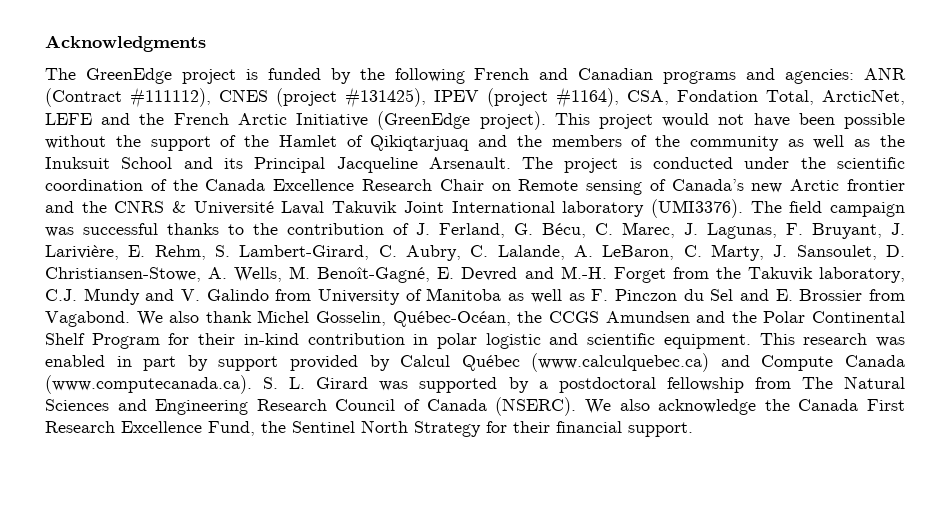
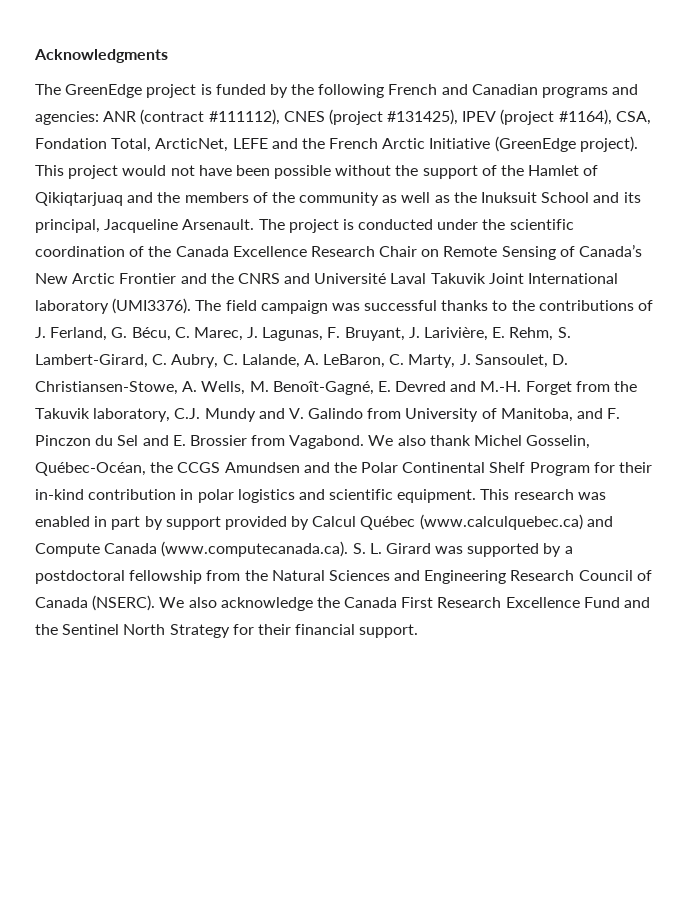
- The GreenEdge project is funded by the following French and Canadian programs and agencies: ANR (Contract #111112), CNES (project #131425), IPEV (project #1164), CSA, Fondation Total, ArcticNet, LEFE and the French Arctic Initiative (GreenEdge project).
+ The GreenEdge project is funded by the following French and Canadian programs and agencies: ANR (contract #111112), CNES (project #131425), IPEV (project #1164), CSA, Fondation Total, ArcticNet, LEFE and the French Arctic Initiative (GreenEdge project).
- This project would not have been possible without the support of the Hamlet of Qikiqtarjuaq and the members of the community as well as the Inuksuit School and its Principal Jacqueline Arsenault.
+ This project would not have been possible without the support of the Hamlet of Qikiqtarjuaq and the members of the community as well as the Inuksuit School and its principal, Jacqueline Arsenault.
- The project is conducted under the scientific coordination of the Canada Excellence Research Chair on Remote sensing of Canada’s new Arctic frontier and the CNRS & Université Laval Takuvik Joint International laboratory (UMI3376).
+ The project is conducted under the scientific coordination of the Canada Excellence Research Chair on Remote Sensing of Canada’s New Arctic Frontier and the CNRS and Université Laval Takuvik Joint International laboratory (UMI3376).
- The field campaign was successful thanks to the contribution of J. Ferland, G. Bécu, C. Marec, J. Lagunas, F. Bruyant, J. Larivière, E. Rehm, S. Lambert-Girard, C. Aubry, C. Lalande, A. LeBaron, C. Marty, J. Sansoulet, D. Christiansen-Stowe, A. Wells, M. Benoît-Gagné, E. Devred and M.-H. Forget from the Takuvik laboratory, C.J. Mundy and V. Galindo from University of Manitoba as well as F. Pinczon du Sel and E. Brossier from Vagabond.
+ The field campaign was successful thanks to the contributions of J. Ferland, G. Bécu, C. Marec, J. Lagunas, F. Bruyant, J. Larivière, E. Rehm, S. Lambert-Girard, C. Aubry, C. Lalande, A. LeBaron, C. Marty, J. Sansoulet, D. Christiansen-Stowe, A. Wells, M. Benoît-Gagné, E. Devred and M.-H. Forget from the Takuvik laboratory, C.J. Mundy and V. Galindo from University of Manitoba, and F. Pinczon du Sel and E. Brossier from Vagabond.
- We also thank Michel Gosselin, Québec-Océan, the CCGS Amundsen and the Polar Continental Shelf Program for their in-kind contribution in polar logistic and scientific equipment.
+ We also thank Michel Gosselin, Québec-Océan, the CCGS Amundsen and the Polar Continental Shelf Program for their in-kind contribution in polar logistics and scientific equipment.
- This research was enabled in part by support provided by Calcul Québec (www.calculquebec.ca) and Compute Canada (www.computecanada.ca). S. L. Girard was supported by a postdoctoral fellowship from The Natural Sciences and Engineering Research Council of Canada (NSERC).
+ This research was enabled in part by support provided by Calcul Québec (www.calculquebec.ca) and Compute Canada (www.computecanada.ca). S. L. Girard was supported by a postdoctoral fellowship from the Natural Sciences and Engineering Research Council of Canada (NSERC).
- We also acknowledge the Canada First Research Excellence Fund, the Sentinel North Strategy for their financial support.
+ We also acknowledge the Canada First Research Excellence Fund and the Sentinel North Strategy for their financial support.

